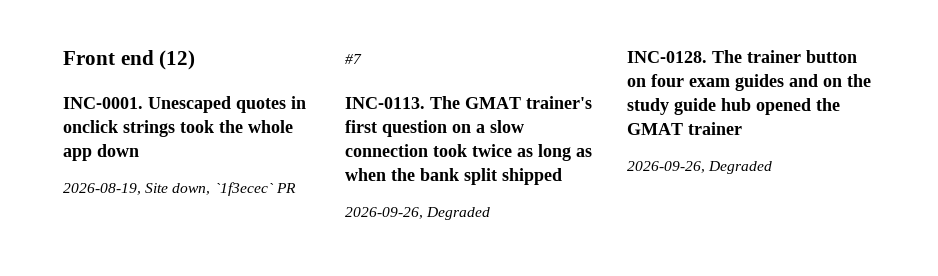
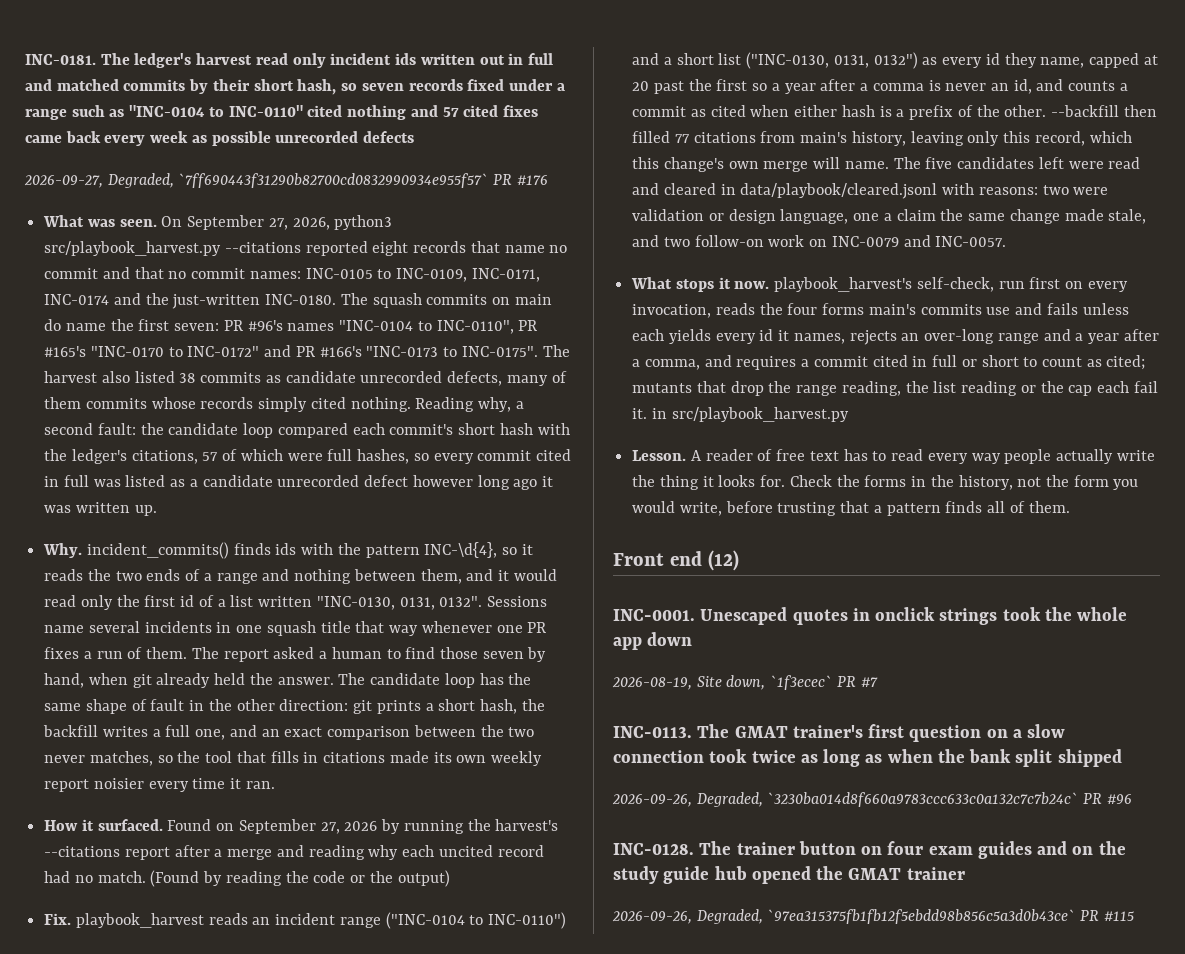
+ INC-0181. The ledger's harvest read only incident ids written out in full and matched commits by their short hash, so seven records fixed under a range such as "INC-0104 to INC-0110" cited nothing and 57 cited fixes came back every week as possible unrecorded defects
+ 2026-09-27, Degraded, `7ff690443f31290b82700cd0832990934e955f57` PR #176
+ What was seen. On September 27, 2026, python3 src/playbook_harvest.py --citations reported eight records that name no commit and that no commit names: INC-0105 to INC-0109, INC-0171, INC-0174 and the just-written INC-0180. The squash commits on main do name the first seven: PR #96's names "INC-0104 to INC-0110", PR #165's "INC-0170 to INC-0172" and PR #166's "INC-0173 to INC-0175". The harvest also listed 38 commits as candidate unrecorded defects, many of them commits whose records simply cited nothing. Reading why, a second fault: the candidate loop compared each commit's short hash with the ledger's citations, 57 of which were full hashes, so every commit cited in full was listed as a candidate unrecorded defect however long ago it was written up.
+ Why. incident_commits() finds ids with the pattern INC-\d{4}, so it reads the two ends of a range and nothing between them, and it would read only the first id of a list written "INC-0130, 0131, 0132". Sessions name several incidents in one squash title that way whenever one PR fixes a run of them. The report asked a human to find those seven by hand, when git already held the answer. The candidate loop has the same shape of fault in the other direction: git prints a short hash, the backfill writes a full one, and an exact comparison between the two never matches, so the tool that fills in citations made its own weekly report noisier every time it ran.
+ How it surfaced. Found on September 27, 2026 by running the harvest's --citations report after a merge and reading why each uncited record had no match. (Found by reading the code or the output)
+ Fix. playbook_harvest reads an incident range ("INC-0104 to INC-0110") and a short list ("INC-0130, 0131, 0132") as every id they name, capped at 20 past the first so a year after a comma is never an id, and counts a commit as cited when either hash is a prefix of the other. --backfill then filled 77 citations from main's history, leaving only this record, which this change's own merge will name. The five candidates left were read and cleared in data/playbook/cleared.jsonl with reasons: two were validation or design language, one a claim the same change made stale, and two follow-on work on INC-0079 and INC-0057.
+ What stops it now. playbook_harvest's self-check, run first on every invocation, reads the four forms main's commits use and fails unless each yields every id it names, rejects an over-long range and a year after a comma, and requires a commit cited in full or short to count as cited; mutants that drop the range reading, the list reading or the cap each fail it. in src/playbook_harvest.py
+ Lesson. A reader of free text has to read every way people actually write the thing it looks for. Check the forms in the history, not the form you would write, before trusting that a pattern finds all of them.
  The GMAT trainer's first question on a slow connection took twice as long as when the bank split shipped
- 2026-09-26, Degraded
+ 2026-09-26, Degraded, `3230ba014d8f660a9783ccc633c0a132c7c7b24c` PR #96
  The trainer button on four exam guides and on the study guide hub opened the GMAT trainer
- 2026-09-26, Degraded
+ 2026-09-26, Degraded, `97ea315375fb1fb12f5ebdd98b856c5a3d0b43ce` PR #115

